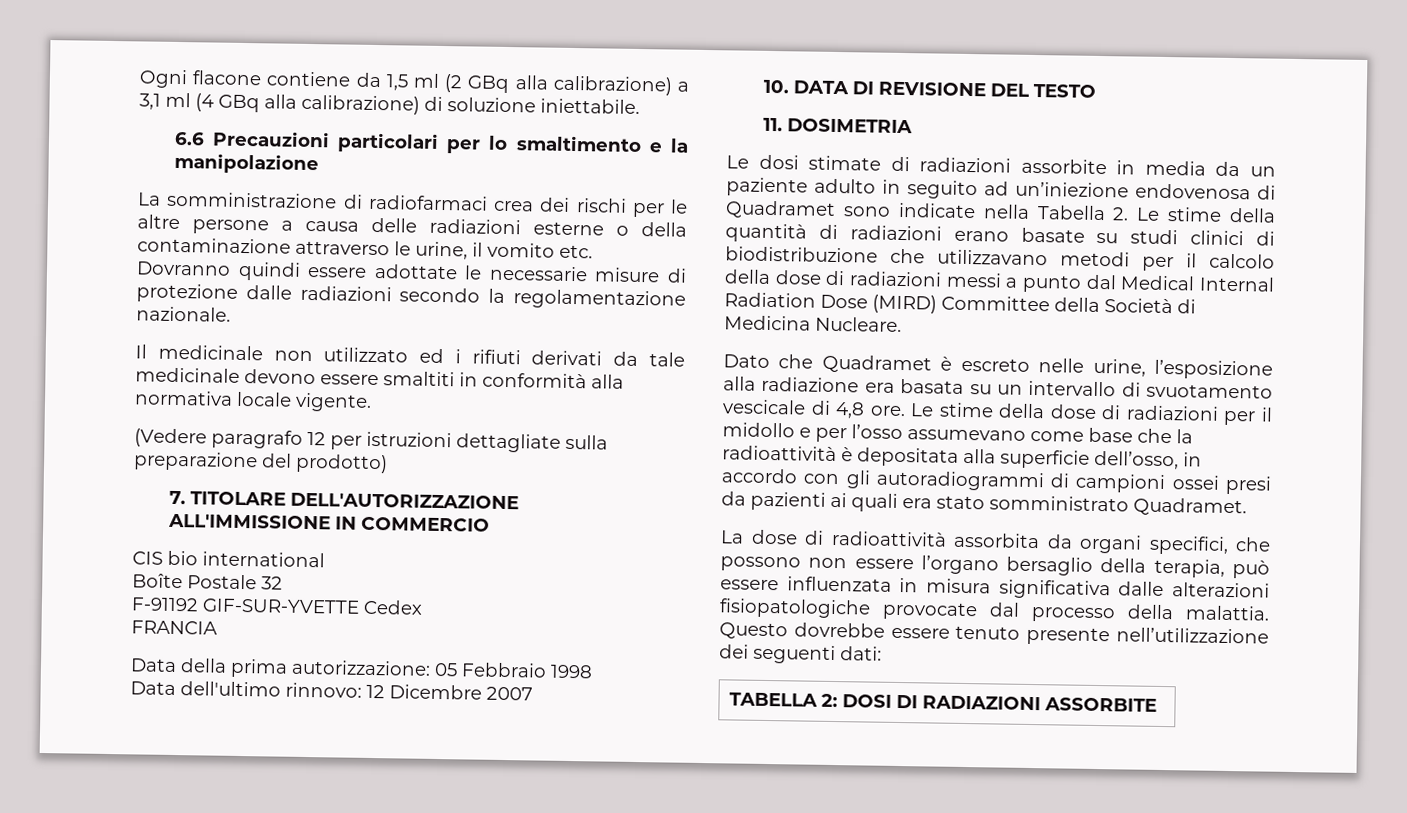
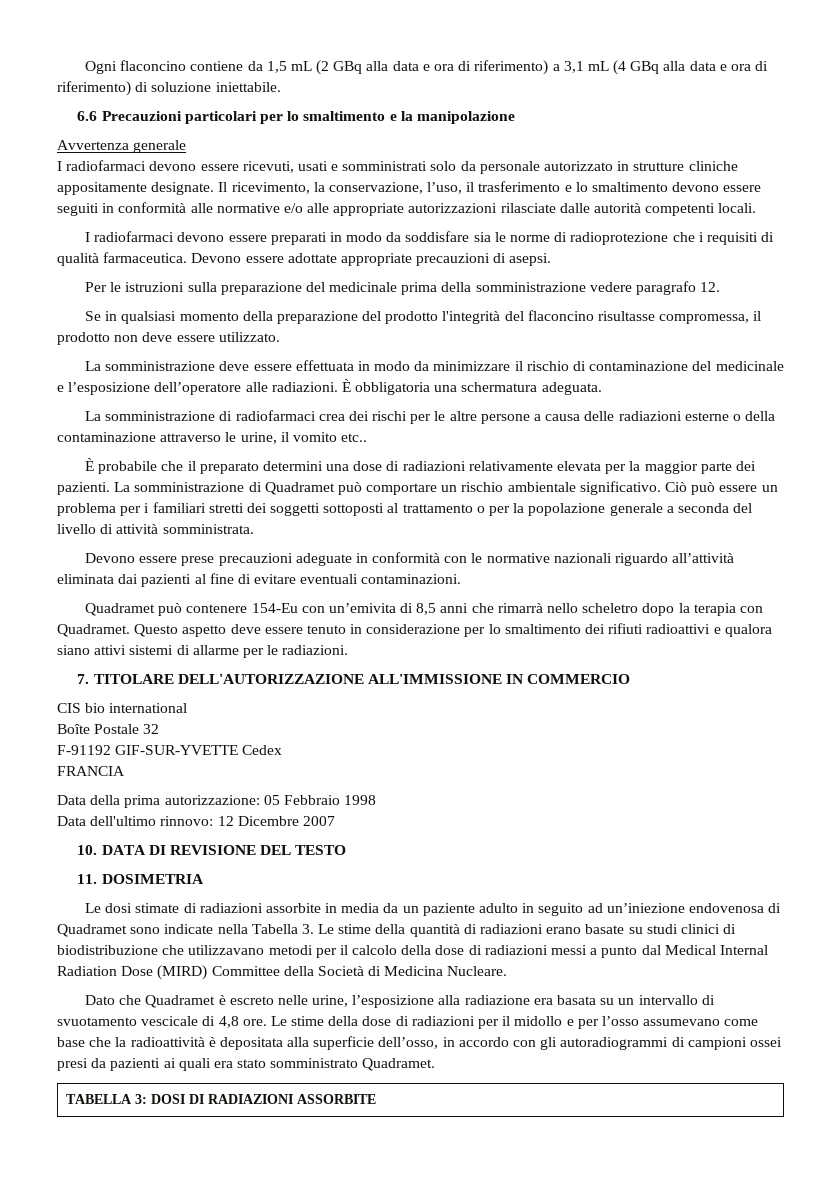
- Ogni flacone contiene da 1,5 ml (2 GBq alla calibrazione) a 3,1 ml (4 GBq alla calibrazione) di soluzione iniettabile.
+ Ogni flaconcino contiene da 1,5 mL (2 GBq alla data e ora di riferimento) a 3,1 mL (4 GBq alla data e ora di riferimento) di soluzione iniettabile.
+ Avvertenza generale
+ I radiofarmaci devono essere ricevuti, usati e somministrati solo da personale autorizzato in strutture cliniche appositamente designate. Il ricevimento, la conservazione, l’uso, il trasferimento e lo smaltimento devono essere seguiti in conformità alle normative e/o alle appropriate autorizzazioni rilasciate dalle autorità competenti locali.
+ I radiofarmaci devono essere preparati in modo da soddisfare sia le norme di radioprotezione che i requisiti di qualità farmaceutica. Devono essere adottate appropriate precauzioni di asepsi.
+ Per le istruzioni sulla preparazione del medicinale prima della somministrazione vedere paragrafo 12.
+ Se in qualsiasi momento della preparazione del prodotto l'integrità del flaconcino risultasse compromessa, il prodotto non deve essere utilizzato.
+ La somministrazione deve essere effettuata in modo da minimizzare il rischio di contaminazione del medicinale e l’esposizione dell’operatore alle radiazioni. È obbligatoria una schermatura adeguata.
- La somministrazione di radiofarmaci crea dei rischi per le altre persone a causa delle radiazioni esterne o della contaminazione attraverso le urine, il vomito etc. Dovranno quindi essere adottate le necessarie misure di protezione dalle radiazioni secondo la regolamentazione nazionale.
- Il medicinale non utilizzato ed i rifiuti derivati da tale medicinale devono essere smaltiti in conformità alla normativa locale vigente.
- (Vedere paragrafo 12 per istruzioni dettagliate sulla preparazione del prodotto)
+ La somministrazione di radiofarmaci crea dei rischi per le altre persone a causa delle radiazioni esterne o della contaminazione attraverso le urine, il vomito etc..
+ È probabile che il preparato determini una dose di radiazioni relativamente elevata per la maggior parte dei pazienti. La somministrazione di Quadramet può comportare un rischio ambientale significativo. Ciò può essere un problema per i familiari stretti dei soggetti sottoposti al trattamento o per la popolazione generale a seconda del livello di attività somministrata.
+ Devono essere prese precauzioni adeguate in conformità con le normative nazionali riguardo all’attività eliminata dai pazienti al fine di evitare eventuali contaminazioni.
+ Quadramet può contenere 154-Eu con un’emivita di 8,5 anni che rimarrà nello scheletro dopo la terapia con Quadramet. Questo aspetto deve essere tenuto in considerazione per lo smaltimento dei rifiuti radioattivi e qualora siano attivi sistemi di allarme per le radiazioni.
- Le dosi stimate di radiazioni assorbite in media da un paziente adulto in seguito ad un’iniezione endovenosa di Quadramet sono indicate nella Tabella 2. Le stime della quantità di radiazioni erano basate su studi clinici di biodistribuzione che utilizzavano metodi per il calcolo della dose di radiazioni messi a punto dal Medical Internal Radiation Dose (MIRD) Committee della Società di Medicina Nucleare.
+ Le dosi stimate di radiazioni assorbite in media da un paziente adulto in seguito ad un’iniezione endovenosa di Quadramet sono indicate nella Tabella 3. Le stime della quantità di radiazioni erano basate su studi clinici di biodistribuzione che utilizzavano metodi per il calcolo della dose di radiazioni messi a punto dal Medical Internal Radiation Dose (MIRD) Committee della Società di Medicina Nucleare.
- La dose di radioattività assorbita da organi specifici, che possono non essere l’organo bersaglio della terapia, può essere influenzata in misura significativa dalle alterazioni fisiopatologiche provocate dal processo della malattia. Questo dovrebbe essere tenuto presente nell’utilizzazione dei seguenti dati:
- TABELLA 2: DOSI DI RADIAZIONI ASSORBITE
+ TABELLA 3: DOSI DI RADIAZIONI ASSORBITE

